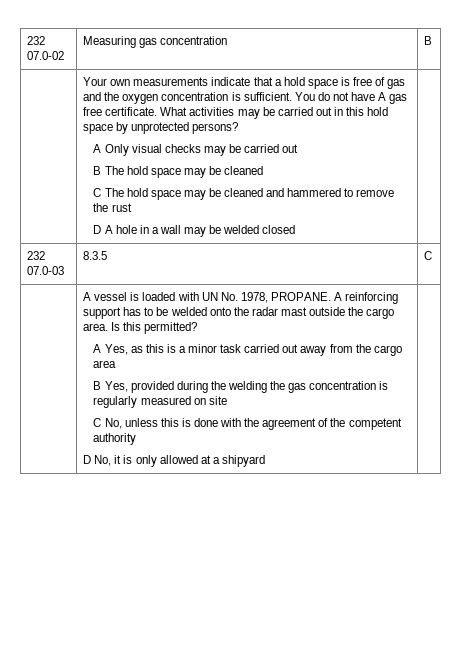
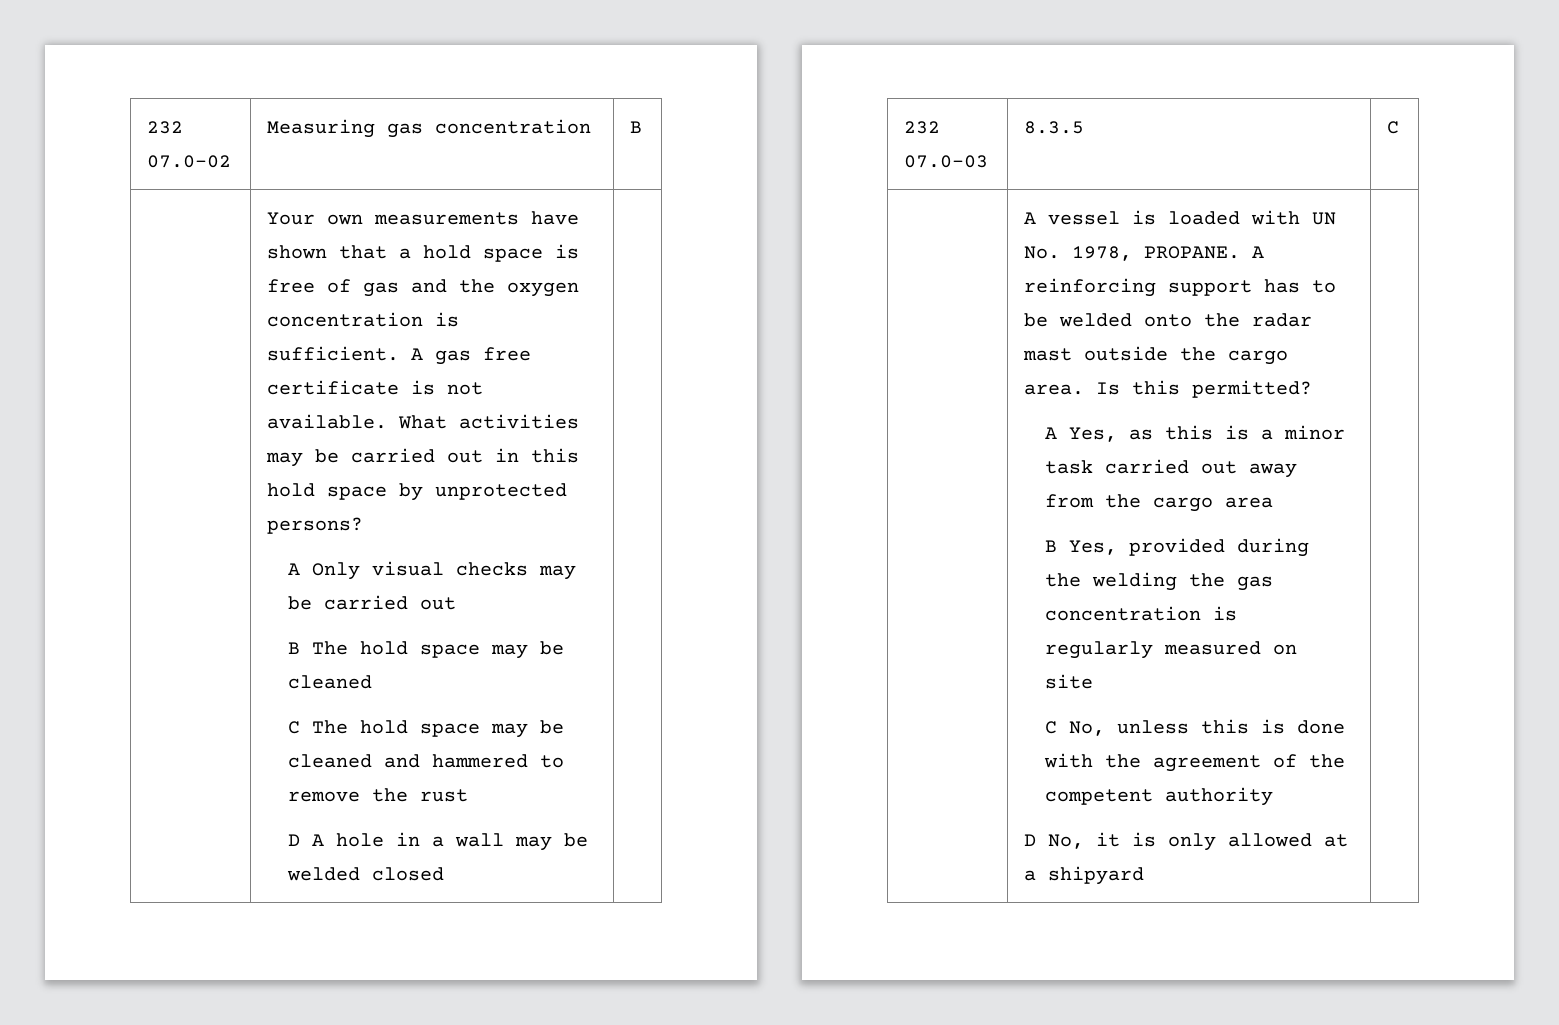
- Your own measurements indicate that a hold space is free of gas and the oxygen concentration is sufficient.
+ Your own measurements have shown that a hold space is free of gas and the oxygen concentration is sufficient.
- You do not have A gas free certificate.
+ A gas free certificate is not available.

